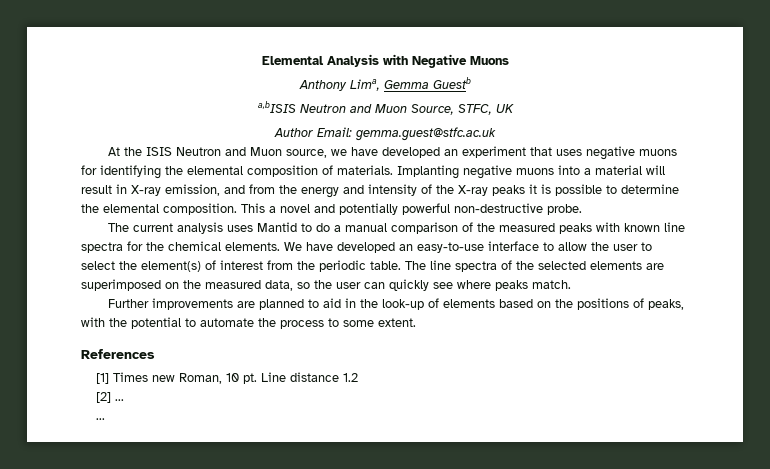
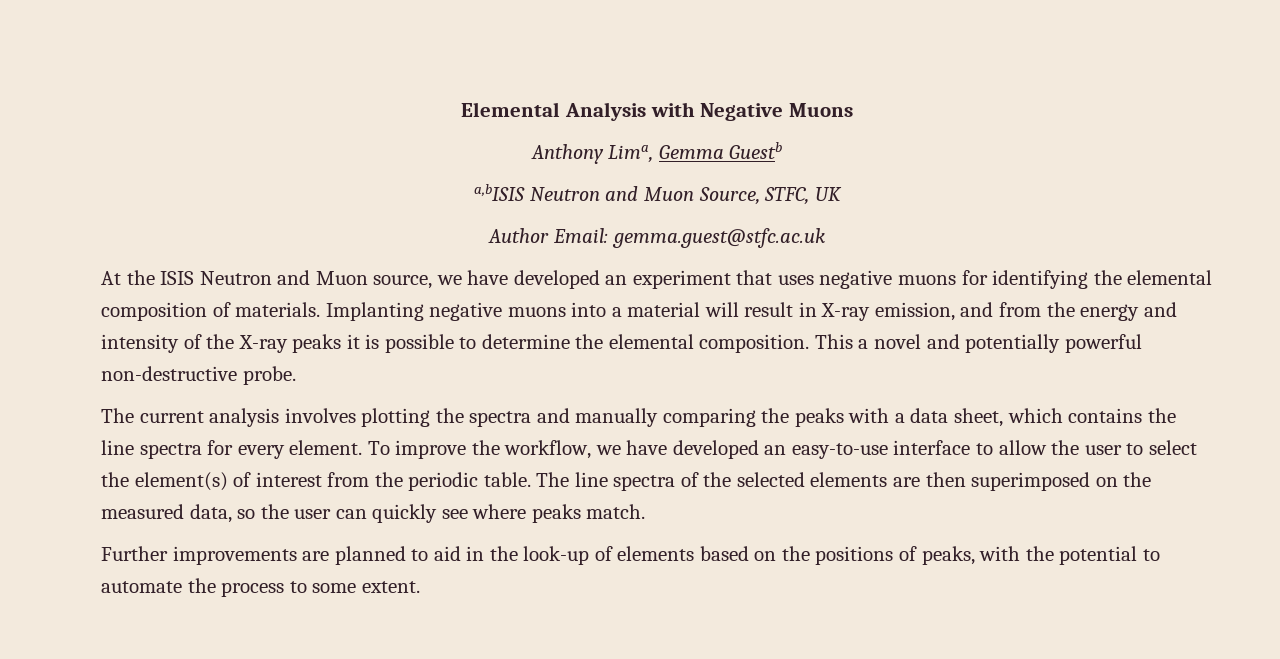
- The current analysis uses Mantid to do a manual comparison of the measured peaks with known line spectra for the chemical elements. We have developed an easy-to-use interface to allow the user to select the element(s) of interest from the periodic table.
+ The current analysis involves plotting the spectra and manually comparing the peaks with a data sheet, which contains the line spectra for every element. To improve the workflow, we have developed an easy-to-use interface to allow the user to select the element(s) of interest from the periodic table.
- The line spectra of the selected elements are superimposed on the measured data, so the user can quickly see where peaks match.
+ The line spectra of the selected elements are then superimposed on the measured data, so the user can quickly see where peaks match.
- References
- [1] Times new Roman, 10 pt. Line distance 1.2
- [2] ...
- ...

